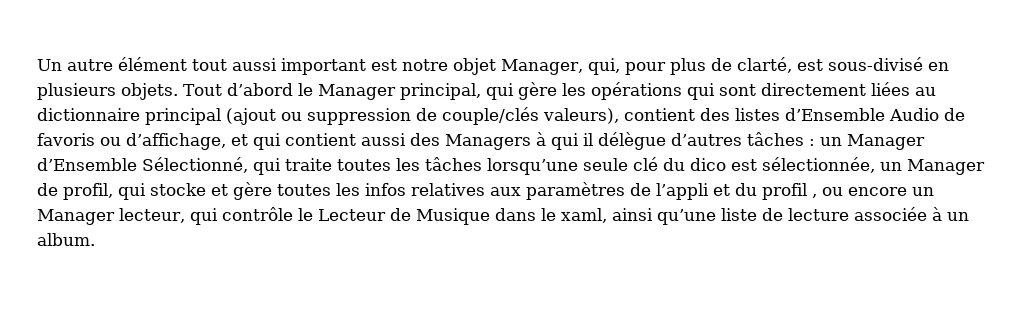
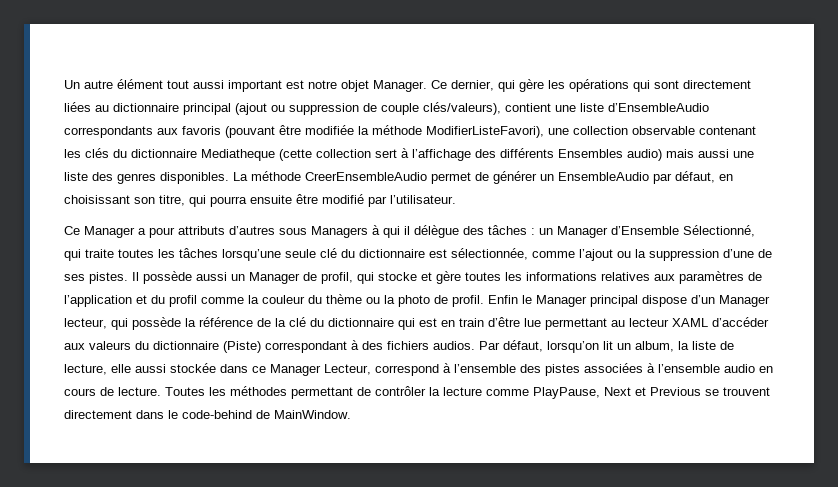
- Un autre élément tout aussi important est notre objet Manager, qui, pour plus de clarté, est sous-divisé en plusieurs objets. Tout d’abord le Manager principal, qui gère les opérations qui sont directement liées au dictionnaire principal (ajout ou suppression de couple/clés valeurs), contient des listes d’Ensemble Audio de favoris ou d’affichage, et qui contient aussi des Managers à qui il délègue d’autres tâches :
+ Un autre élément tout aussi important est notre objet Manager. Ce dernier, qui gère les opérations qui sont directement liées au dictionnaire principal (ajout ou suppression de couple clés/valeurs), contient une liste d’EnsembleAudio correspondants aux favoris (pouvant être modifiée la méthode ModifierListeFavori), une collection observable contenant les clés du dictionnaire Mediatheque (cette collection sert à l’affichage des différents Ensembles audio) mais aussi une liste des genres disponibles. La méthode CreerEnsembleAudio permet de générer un EnsembleAudio par défaut, en choisissant son titre, qui pourra ensuite être modifié par l’utilisateur.
+ Ce Manager a pour attributs d’autres sous Managers à qui il délègue des tâches :
- un Manager d’Ensemble Sélectionné, qui traite toutes les tâches lorsqu’une seule clé du dico est sélectionnée, un Manager de profil, qui stocke et gère toutes les infos relatives aux paramètres de l’appli et du profil , ou encore un Manager lecteur, qui contrôle le Lecteur de Musique dans le xaml, ainsi qu’une liste de lecture associée à un album.
+ un Manager d’Ensemble Sélectionné, qui traite toutes les tâches lorsqu’une seule clé du dictionnaire est sélectionnée, comme l’ajout ou la suppression d’une de ses pistes. Il possède aussi un Manager de profil, qui stocke et gère toutes les informations relatives aux paramètres de l’application et du profil comme la couleur du thème ou la photo de profil. Enfin le Manager principal dispose d’un Manager lecteur, qui possède la référence de la clé du dictionnaire qui est en train d’être lue permettant au lecteur XAML d’accéder aux valeurs du dictionnaire (Piste) correspondant à des fichiers audios. Par défaut, lorsqu’on lit un album, la liste de lecture, elle aussi stockée dans ce Manager Lecteur, correspond à l’ensemble des pistes associées à l’ensemble audio en cours de lecture. Toutes les méthodes permettant de contrôler la lecture comme PlayPause, Next et Previous se trouvent directement dans le code-behind de MainWindow.

